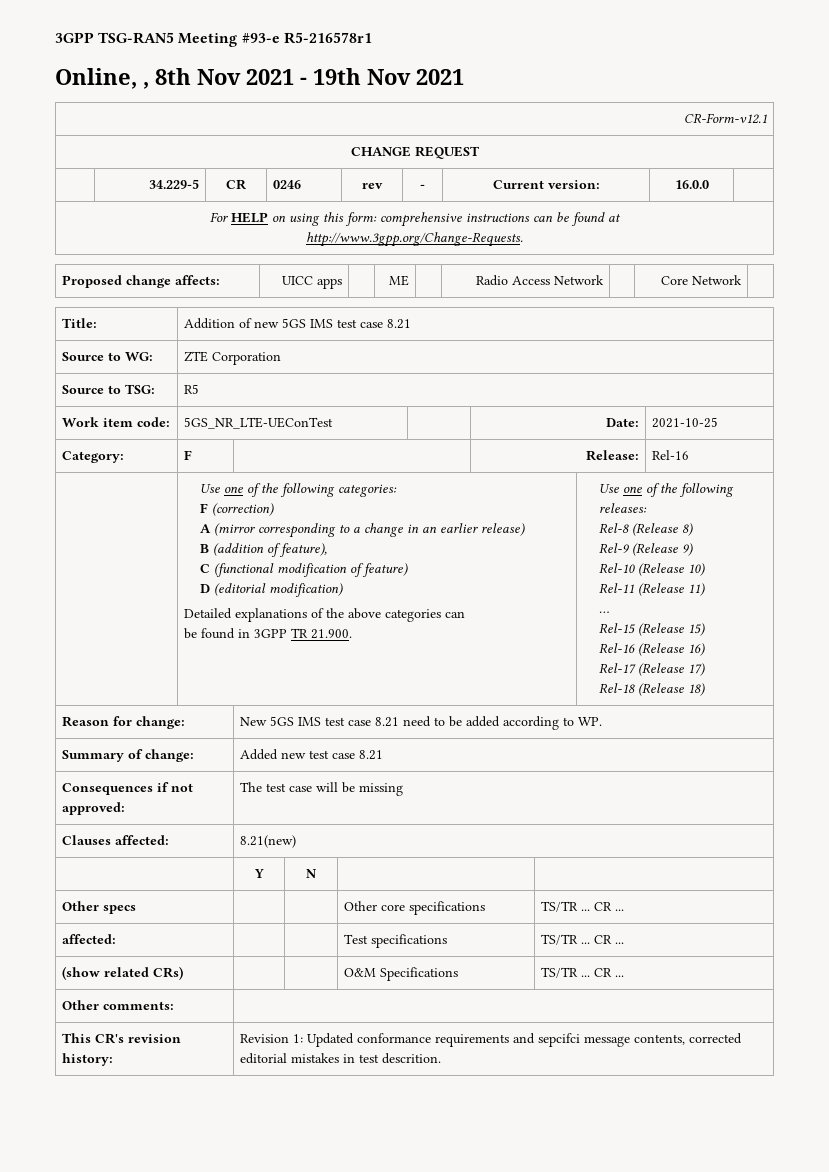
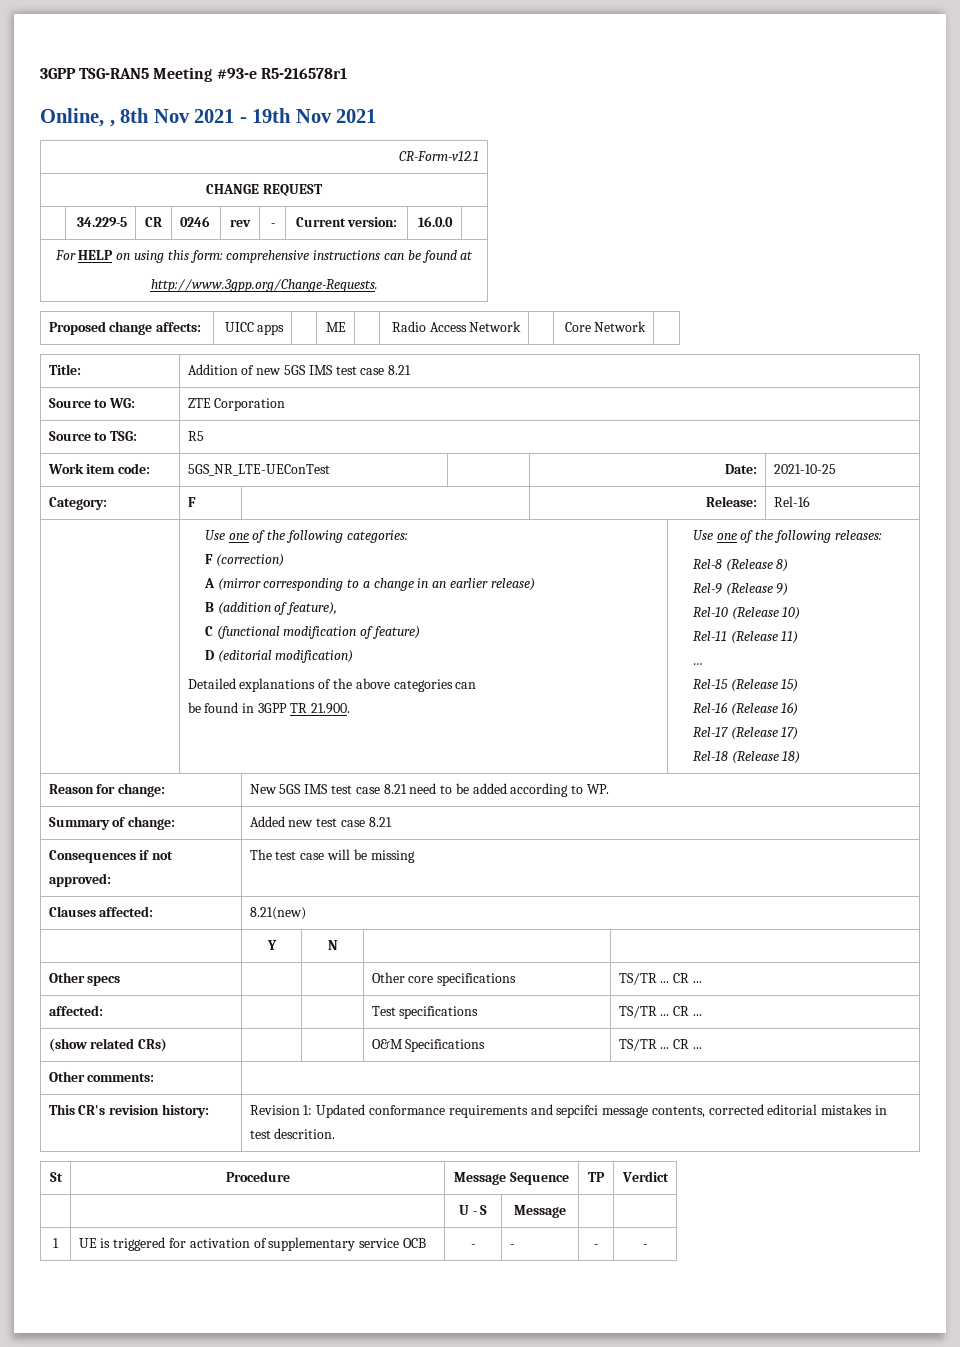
+ St | Procedure | Message Sequence | TP | Verdict
+ | | U - S | Message | |
+ 1 | UE is triggered for activation of supplementary service OCB | - | - | - | -

